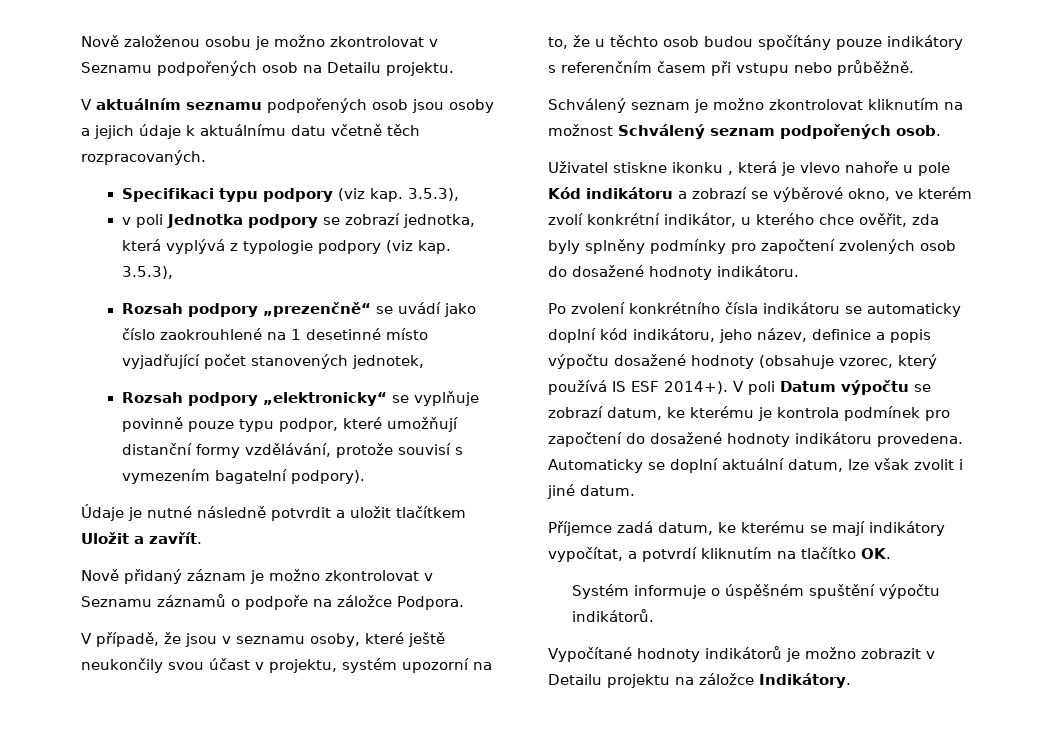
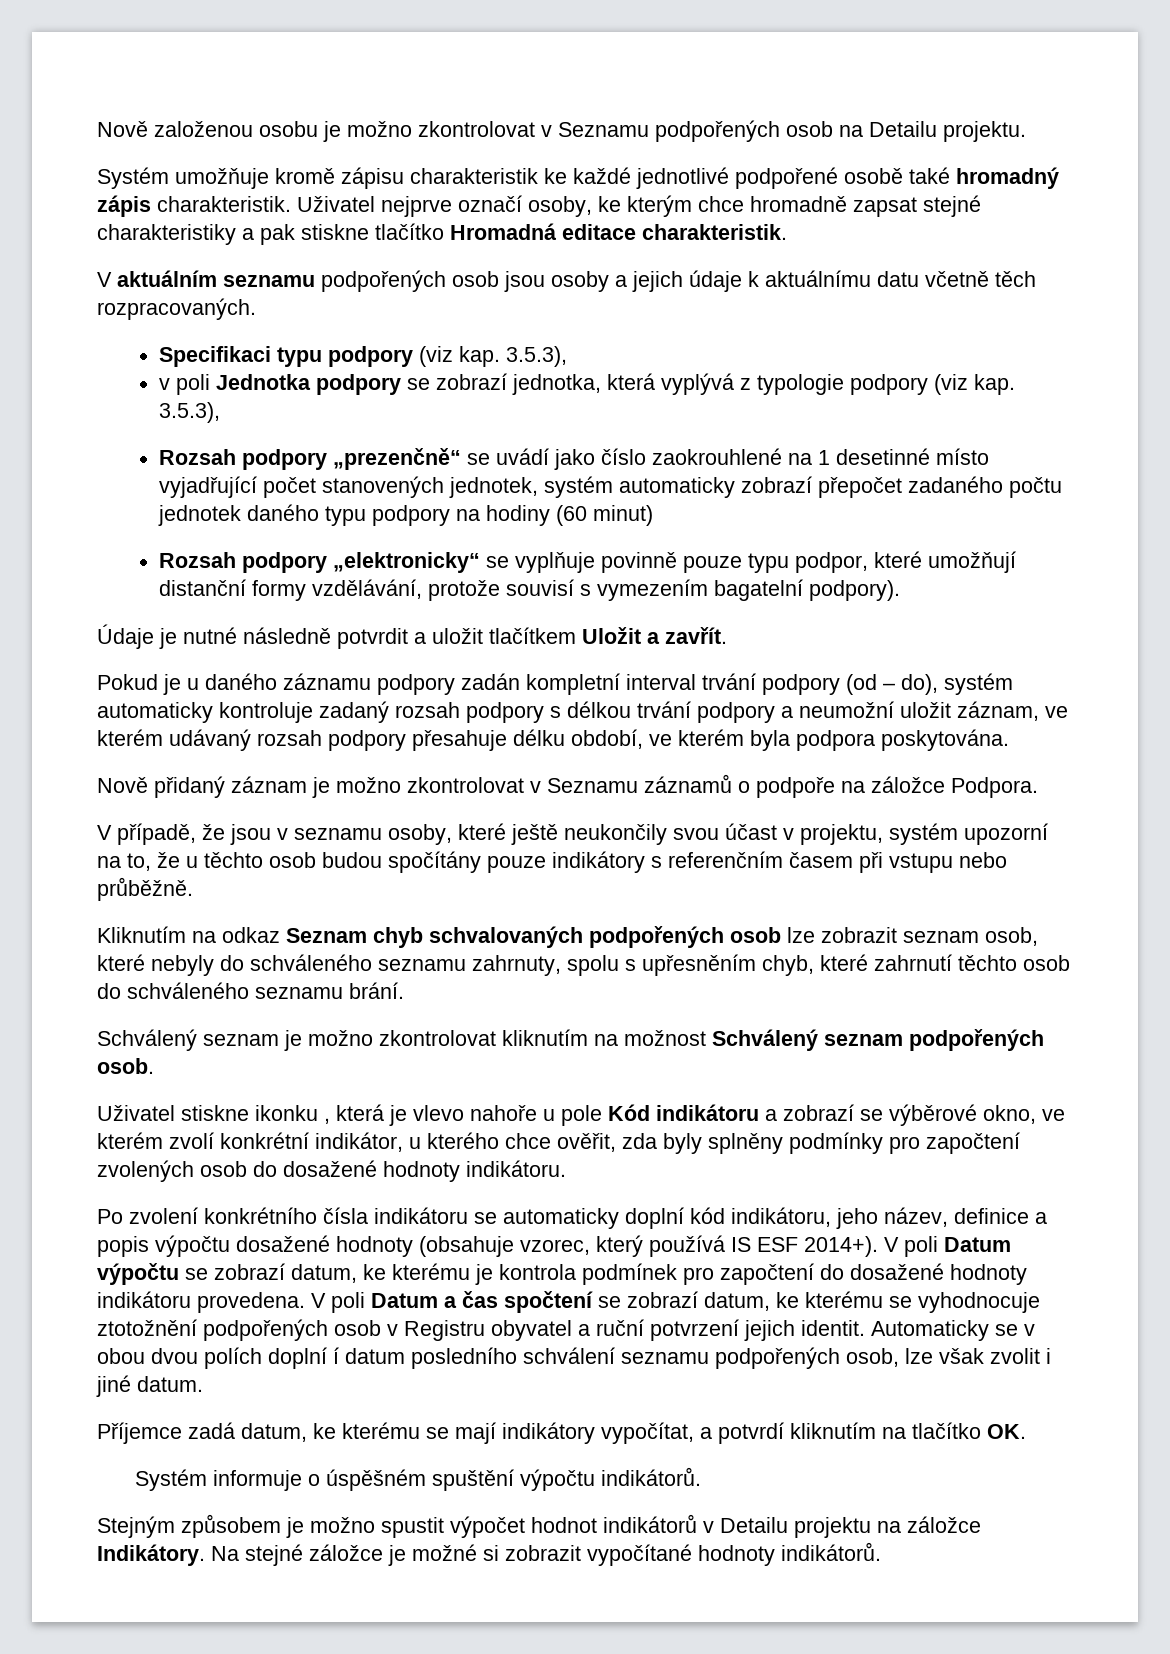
+ Systém umožňuje kromě zápisu charakteristik ke každé jednotlivé podpořené osobě také hromadný zápis charakteristik. Uživatel nejprve označí osoby, ke kterým chce hromadně zapsat stejné charakteristiky a pak stiskne tlačítko Hromadná editace charakteristik.
- Rozsah podpory „prezenčně“ se uvádí jako číslo zaokrouhlené na 1 desetinné místo vyjadřující počet stanovených jednotek,
+ Rozsah podpory „prezenčně“ se uvádí jako číslo zaokrouhlené na 1 desetinné místo vyjadřující počet stanovených jednotek, systém automaticky zobrazí přepočet zadaného počtu jednotek daného typu podpory na hodiny (60 minut)
+ Pokud je u daného záznamu podpory zadán kompletní interval trvání podpory (od – do), systém automaticky kontroluje zadaný rozsah podpory s délkou trvání podpory a neumožní uložit záznam, ve kterém udávaný rozsah podpory přesahuje délku období, ve kterém byla podpora poskytována.
+ Kliknutím na odkaz Seznam chyb schvalovaných podpořených osob lze zobrazit seznam osob, které nebyly do schváleného seznamu zahrnuty, spolu s upřesněním chyb, které zahrnutí těchto osob do schváleného seznamu brání.
- Automaticky se doplní aktuální datum, lze však zvolit i jiné datum.
+ V poli Datum a čas spočtení se zobrazí datum, ke kterému se vyhodnocuje ztotožnění podpořených osob v Registru obyvatel a ruční potvrzení jejich identit. Automaticky se v obou dvou polích doplní í datum posledního schválení seznamu podpořených osob, lze však zvolit i jiné datum.
- Vypočítané hodnoty indikátorů je možno zobrazit v Detailu projektu na záložce Indikátory.
+ Stejným způsobem je možno spustit výpočet hodnot indikátorů v Detailu projektu na záložce Indikátory.
+ Na stejné záložce je možné si zobrazit vypočítané hodnoty indikátorů.

